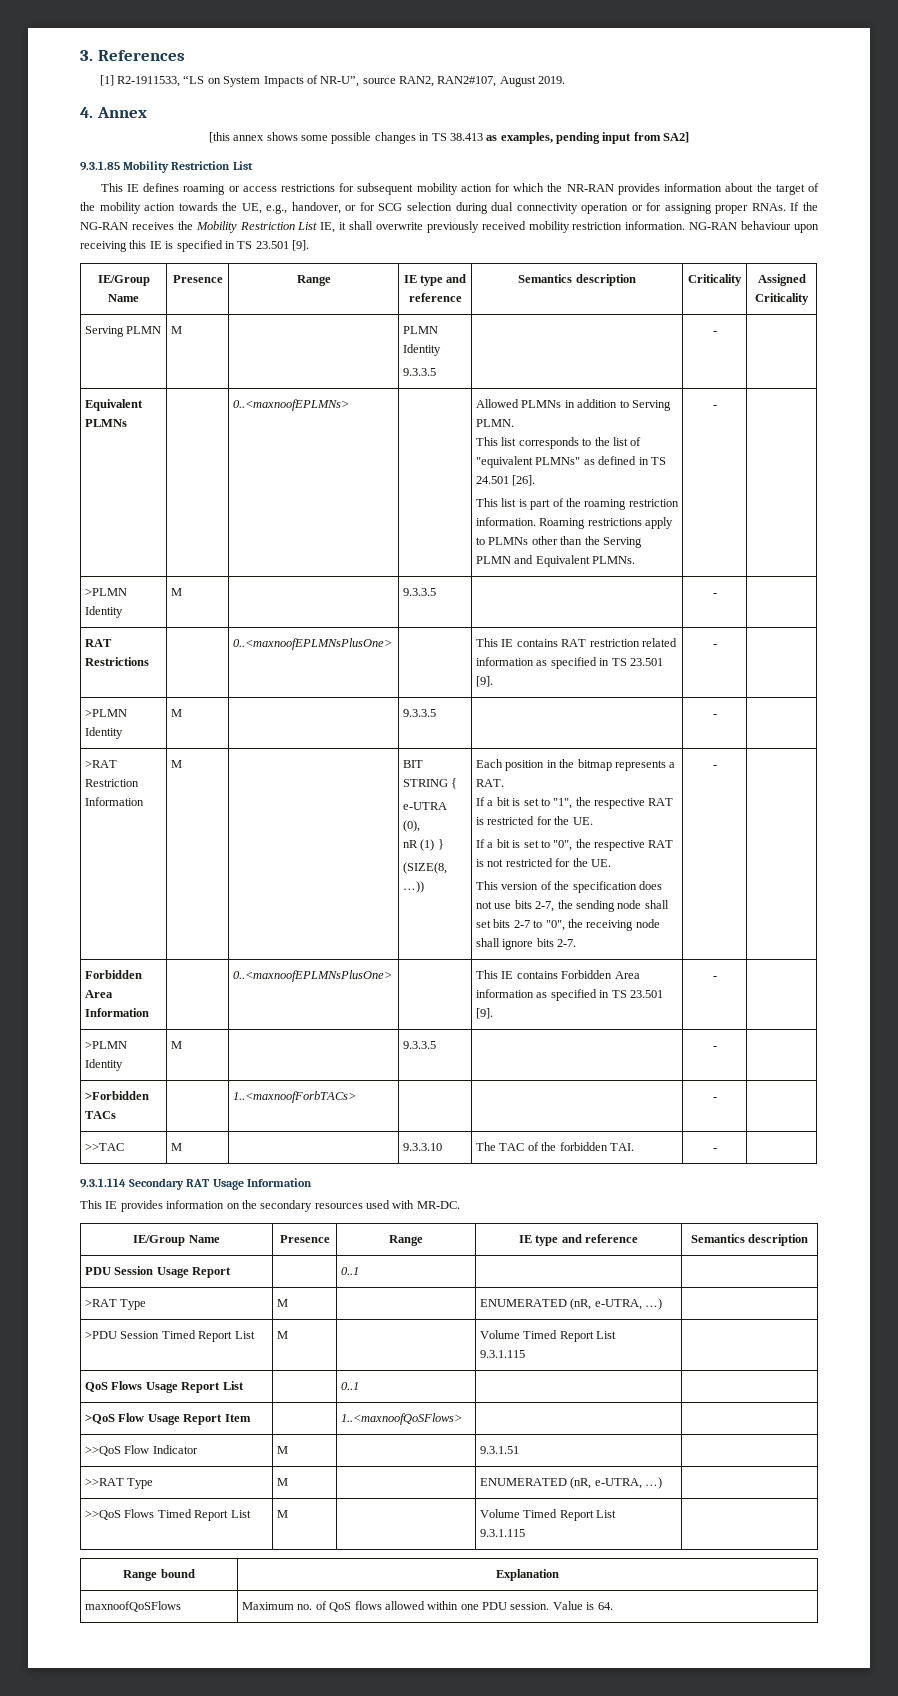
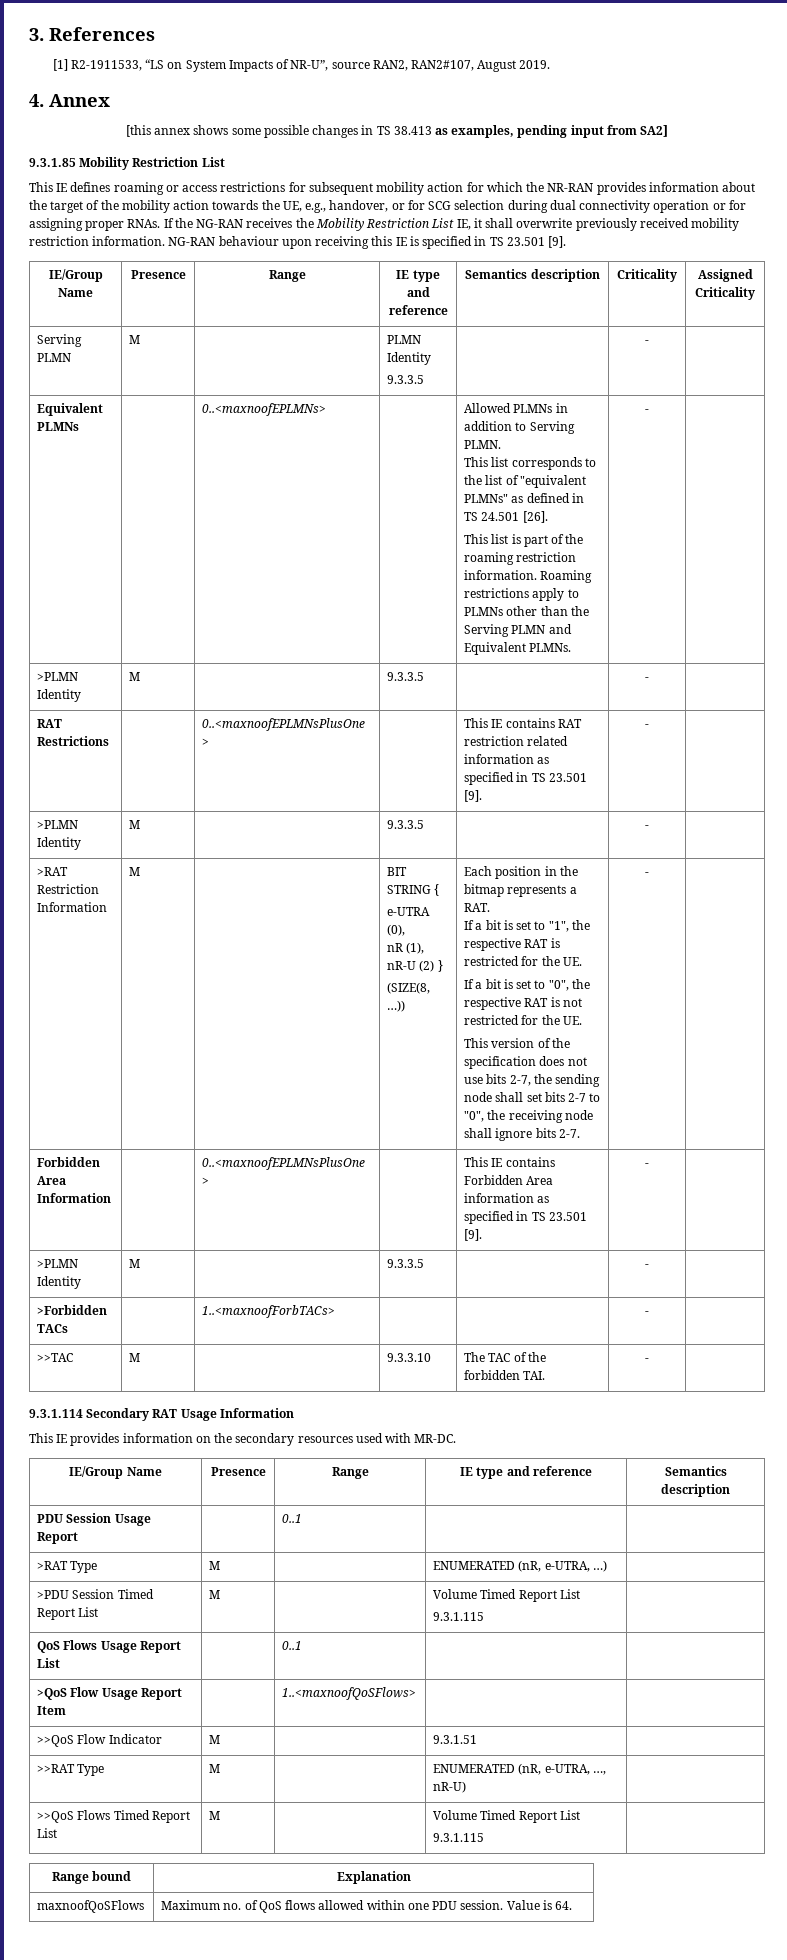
- nR (1) }
+ nR (1), nR-U (2) }
- >>RAT Type | M | | ENUMERATED (nR, e-UTRA, …) |
+ >>RAT Type | M | | ENUMERATED (nR, e-UTRA, …, nR-U) |

